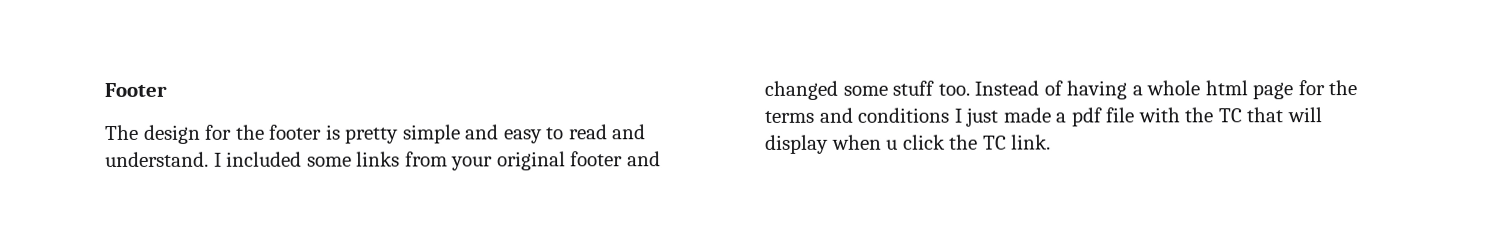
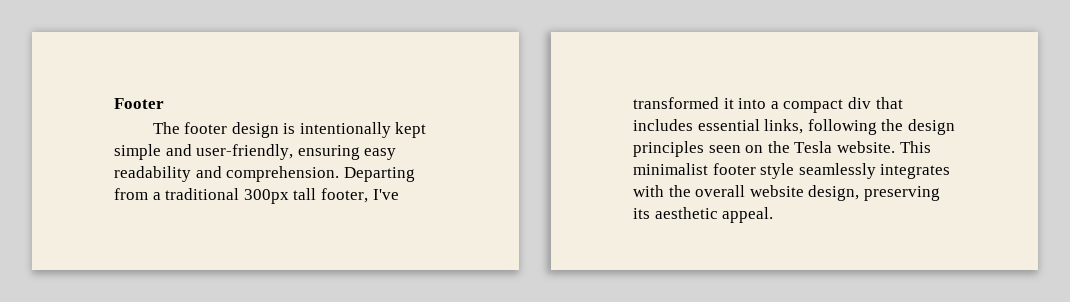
- The design for the footer is pretty simple and easy to read and understand. I included some links from your original footer and changed some stuff too. Instead of having a whole html page for the terms and conditions I just made a pdf file with the TC that will display when u click the TC link.
+ The footer design is intentionally kept simple and user-friendly, ensuring easy readability and comprehension. Departing from a traditional 300px tall footer, I've transformed it into a compact div that includes essential links, following the design principles seen on the Tesla website. This minimalist footer style seamlessly integrates with the overall website design, preserving its aesthetic appeal.

